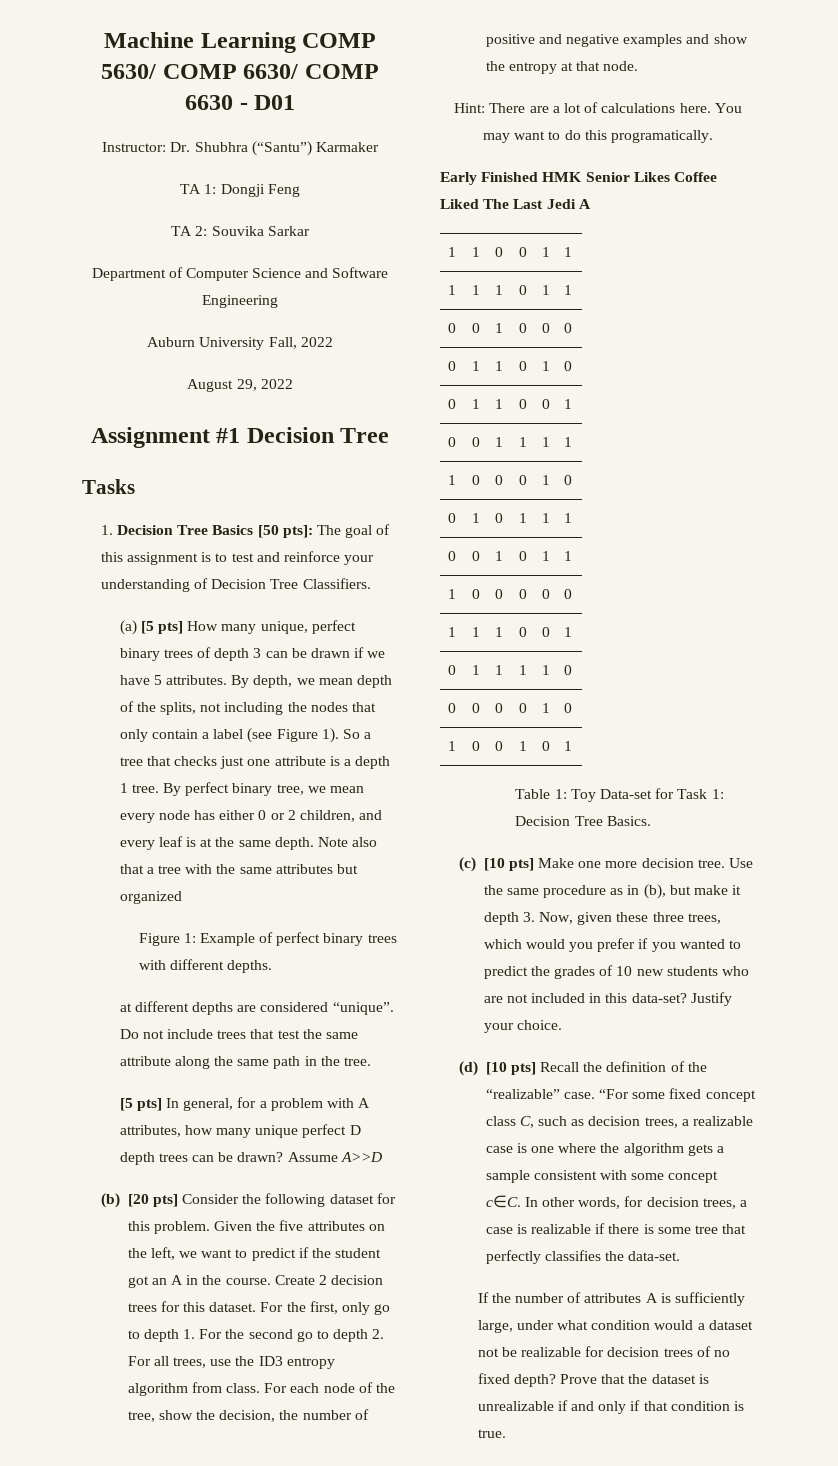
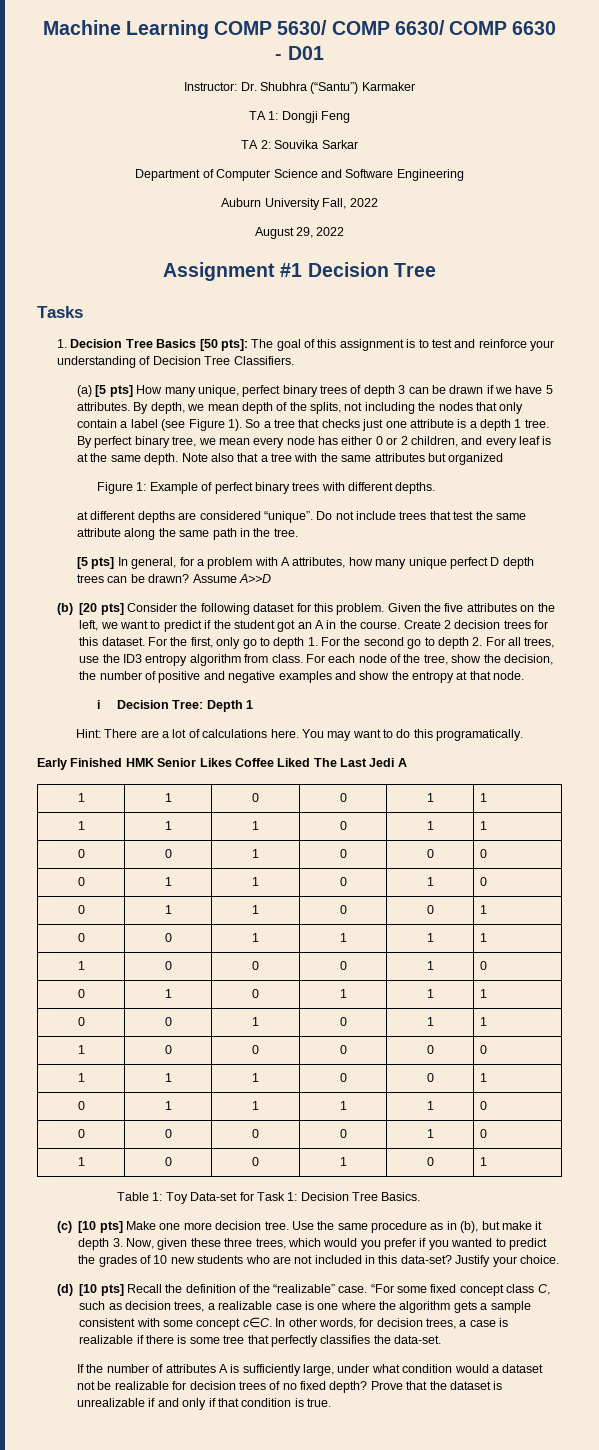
+ i Decision Tree: Depth 1

